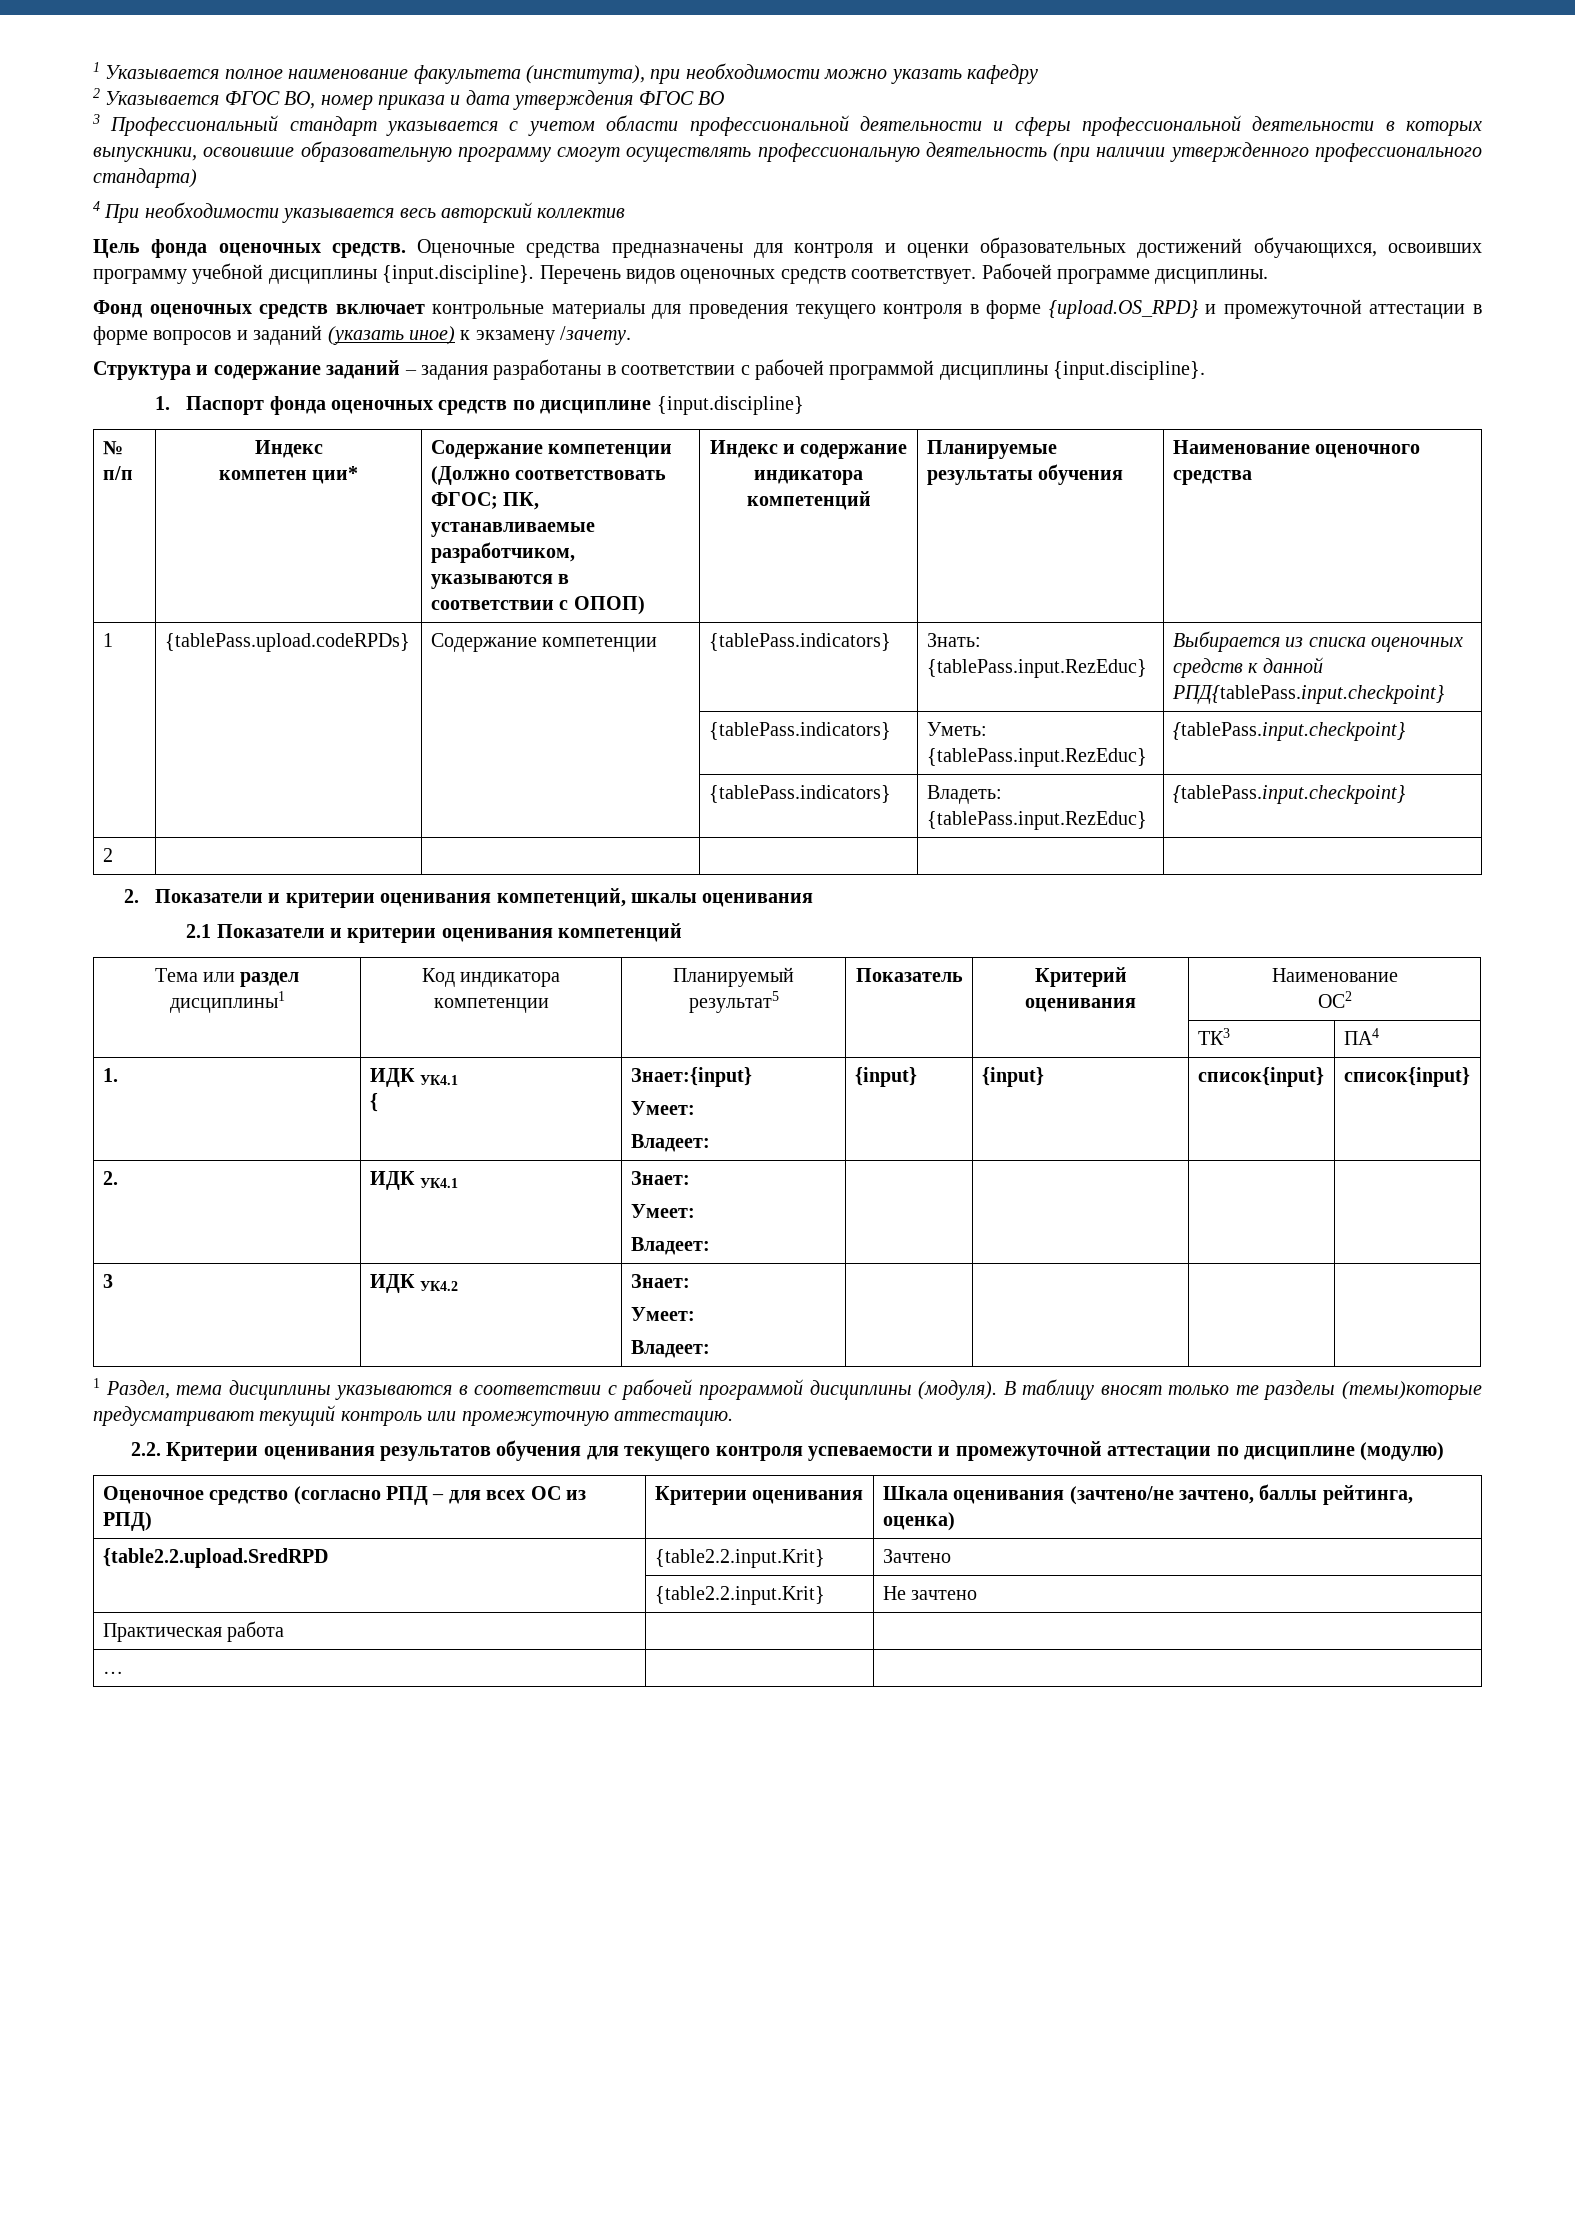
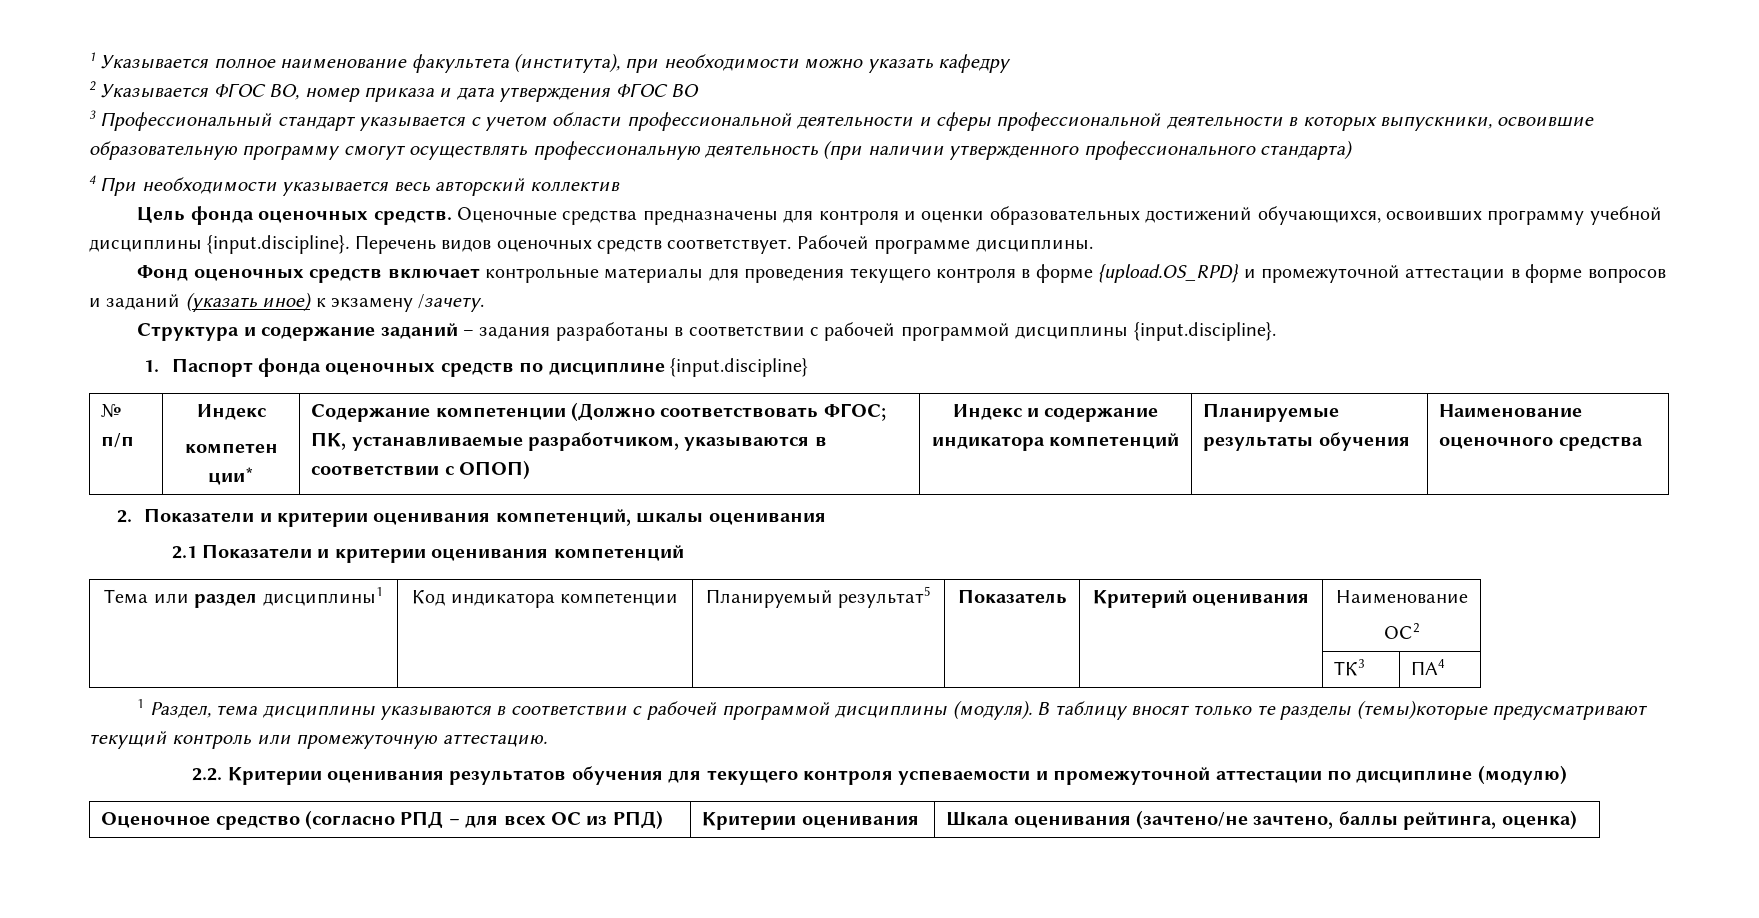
- 1 | {tablePass.upload.codeRPDs} | Содержание компетенции | {tablePass.indicators} | Знать: {tablePass.input.RezEduc} | Выбирается из списка оценочных средств к данной РПД{tablePass.input.checkpoint}
- | | | {tablePass.indicators} | Уметь: {tablePass.input.RezEduc} | {tablePass.input.checkpoint}
- | | | {tablePass.indicators} | Владеть: {tablePass.input.RezEduc} | {tablePass.input.checkpoint}
- 2 | | | | |
- 1. | ИДК УК4.1
- { | Знает:{input}
- Умеет:
- Владеет: | {input} | {input} | список{input} | список{input}
- 2. | ИДК УК4.1 | Знает:
- Умеет:
- Владеет: | | | |
- 3 | ИДК УК4.2 | Знает:
- Умеет:
- Владеет: | | | |
- {table2.2.upload.SredRPD | {table2.2.input.Krit} | Зачтено
- | {table2.2.input.Krit} | Не зачтено
- Практическая работа | |
- … | |

